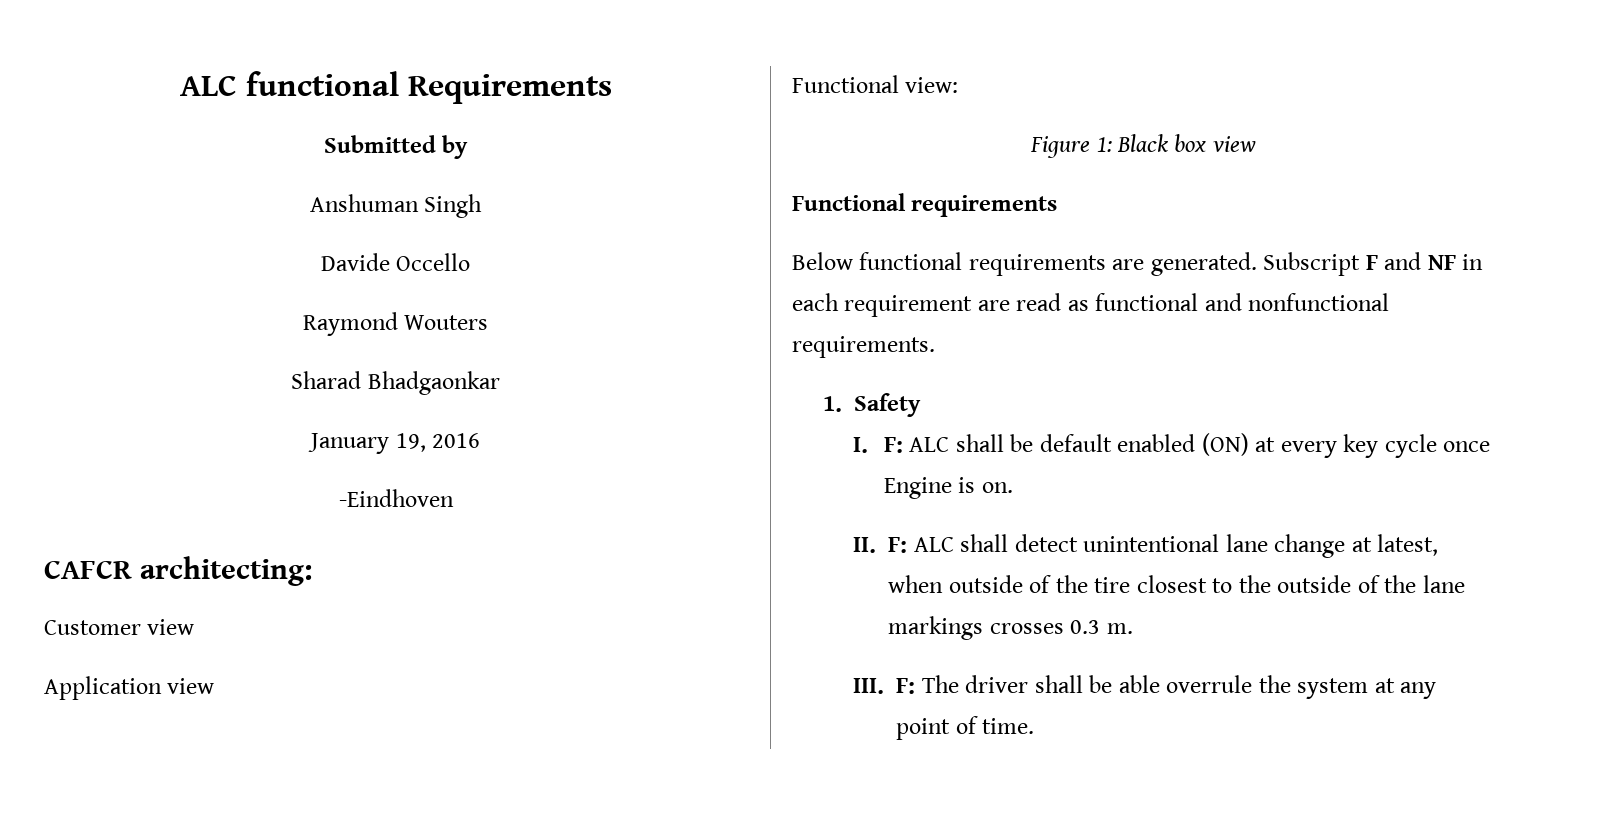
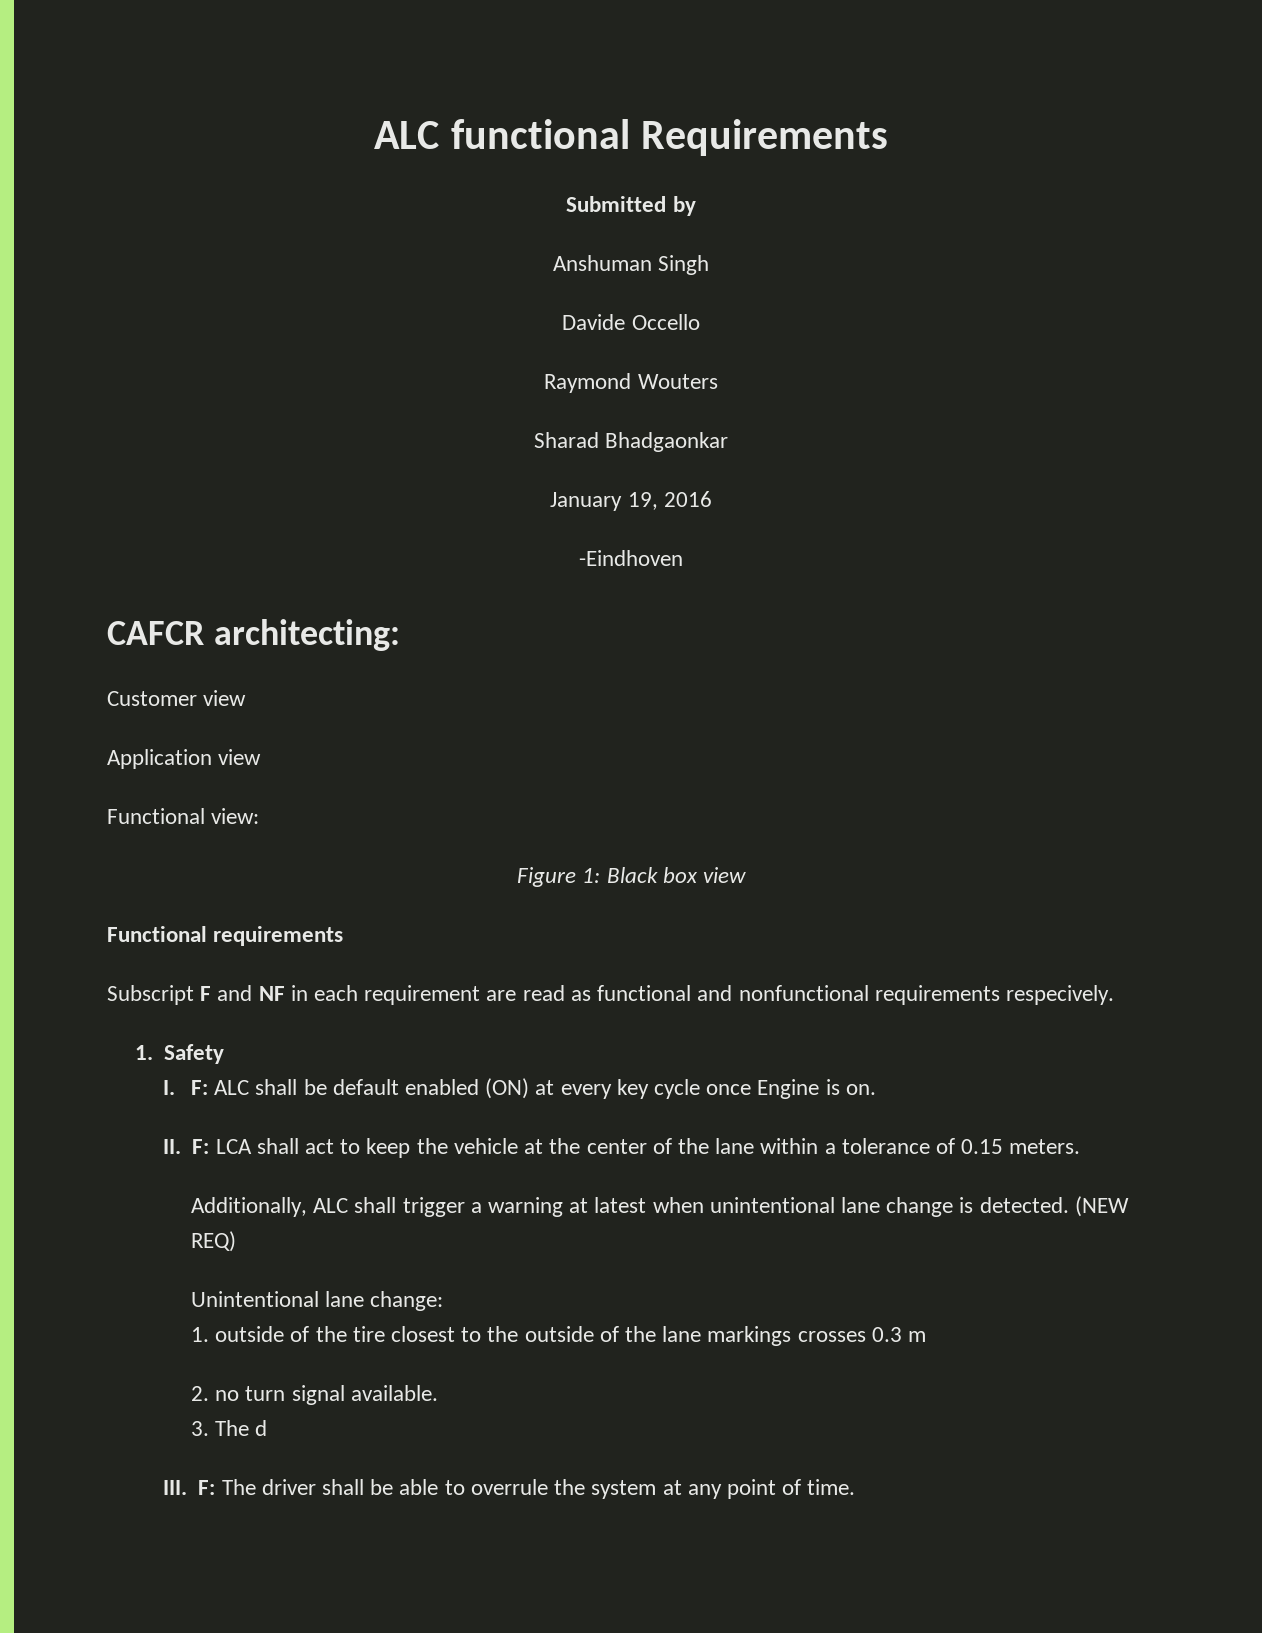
- Below functional requirements are generated. Subscript F and NF in each requirement are read as functional and nonfunctional requirements.
+ Subscript F and NF in each requirement are read as functional and nonfunctional requirements respecively.
- II. F: ALC shall detect unintentional lane change at latest, when outside of the tire closest to the outside of the lane markings crosses 0.3 m.
+ II. F: LCA shall act to keep the vehicle at the center of the lane within a tolerance of 0.15 meters.
+ Additionally, ALC shall trigger a warning at latest when unintentional lane change is detected. (NEW REQ)
+ Unintentional lane change:
+ 1. outside of the tire closest to the outside of the lane markings crosses 0.3 m
+ 2. no turn signal available.
+ 3. The d
- III. F: The driver shall be able overrule the system at any point of time.
+ III. F: The driver shall be able to overrule the system at any point of time.

